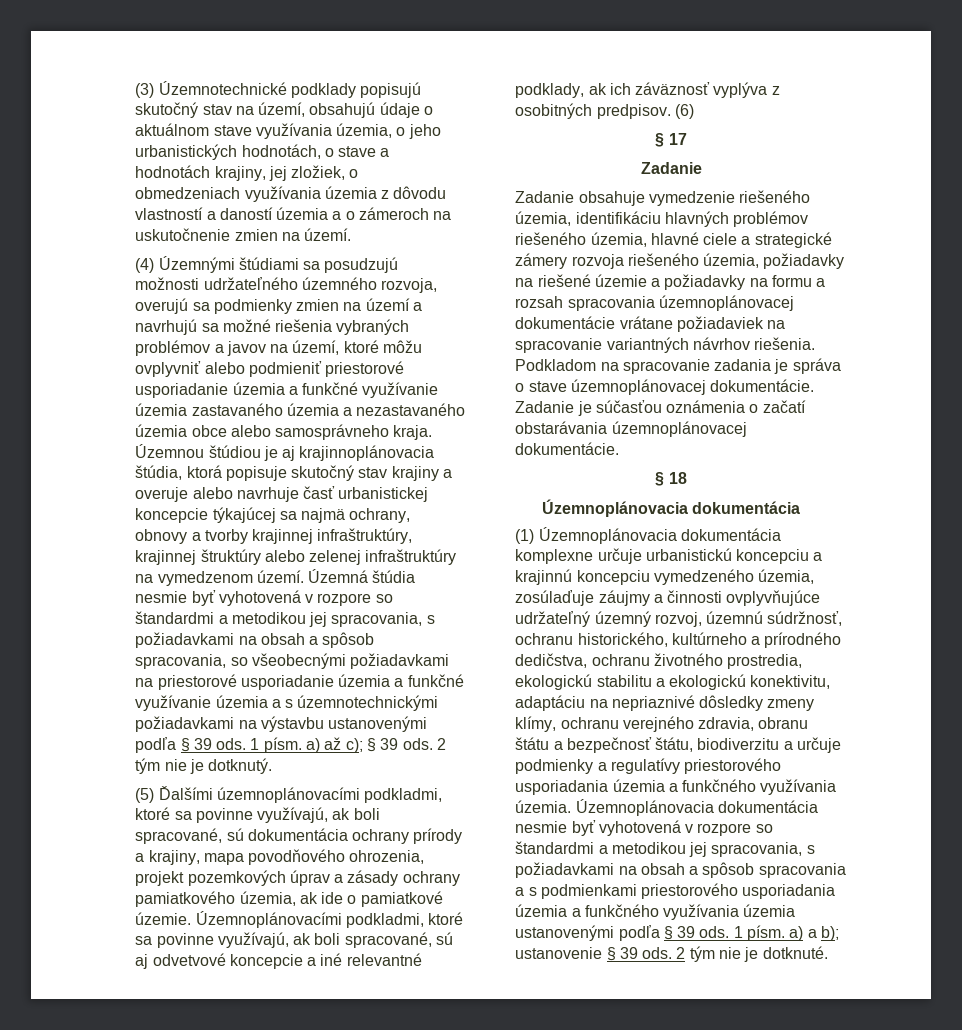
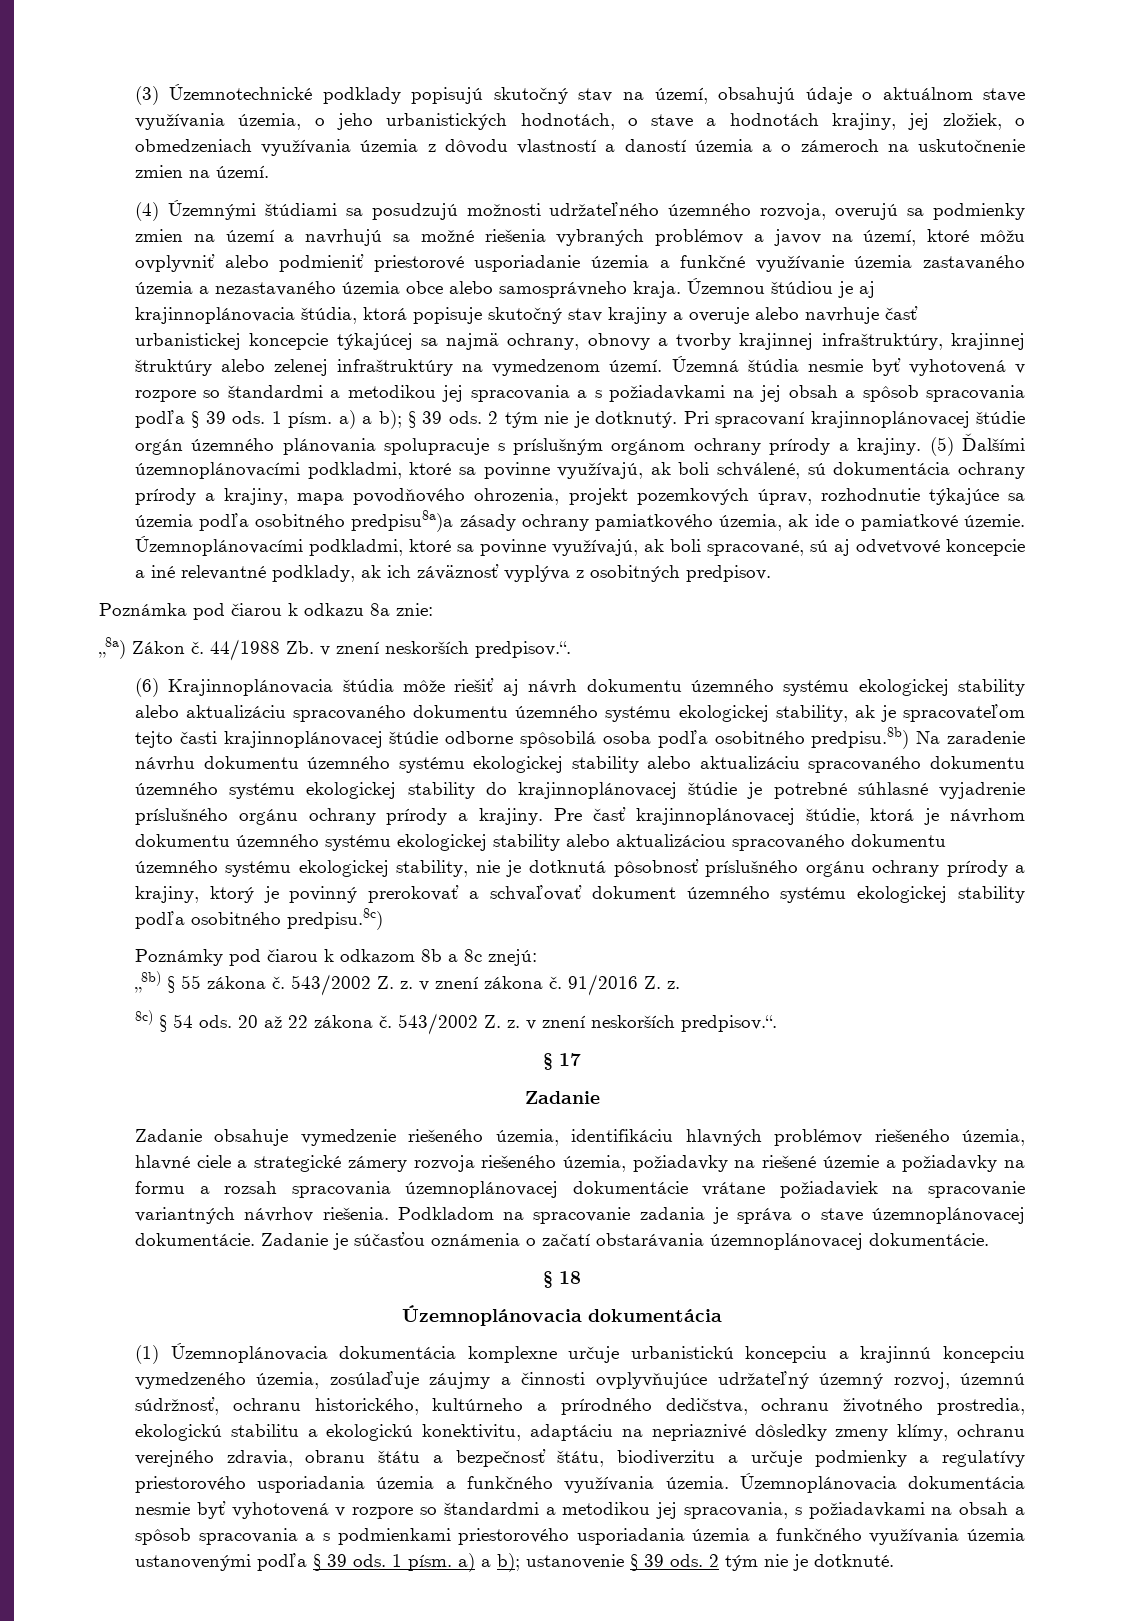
- Územná štúdia nesmie byť vyhotovená v rozpore so štandardmi a metodikou jej spracovania, s požiadavkami na obsah a spôsob spracovania, so všeobecnými požiadavkami na priestorové usporiadanie územia a funkčné využívanie územia a s územnotechnickými požiadavkami na výstavbu ustanovenými podľa § 39 ods. 1 písm. a) až c); § 39 ods.
+ Územná štúdia nesmie byť vyhotovená v rozpore so štandardmi a metodikou jej spracovania a s požiadavkami na jej obsah a spôsob spracovania podľa § 39 ods. 1 písm. a) a b); § 39 ods.
- 2 tým nie je dotknutý.
- (5) Ďalšími územnoplánovacími podkladmi, ktoré sa povinne využívajú, ak boli spracované, sú dokumentácia ochrany prírody a krajiny, mapa povodňového ohrozenia, projekt pozemkových úprav a zásady ochrany pamiatkového územia, ak ide o pamiatkové územie.
+ 2 tým nie je dotknutý. Pri spracovaní krajinnoplánovacej štúdie orgán územného plánovania spolupracuje s príslušným orgánom ochrany prírody a krajiny. (5) Ďalšími územnoplánovacími podkladmi, ktoré sa povinne využívajú, ak boli schválené, sú dokumentácia ochrany prírody a krajiny, mapa povodňového ohrozenia, projekt pozemkových úprav, rozhodnutie týkajúce sa územia podľa osobitného predpisu8a)a zásady ochrany pamiatkového územia, ak ide o pamiatkové územie.
- Územnoplánovacími podkladmi, ktoré sa povinne využívajú, ak boli spracované, sú aj odvetvové koncepcie a iné relevantné podklady, ak ich záväznosť vyplýva z osobitných predpisov. (6)
+ Územnoplánovacími podkladmi, ktoré sa povinne využívajú, ak boli spracované, sú aj odvetvové koncepcie a iné relevantné podklady, ak ich záväznosť vyplýva z osobitných predpisov.
+ Poznámka pod čiarou k odkazu 8a znie:
+ „8a) Zákon č. 44/1988 Zb. v znení neskorších predpisov.“.
+ (6) Krajinnoplánovacia štúdia môže riešiť aj návrh dokumentu územného systému ekologickej stability alebo aktualizáciu spracovaného dokumentu územného systému ekologickej stability, ak je spracovateľom tejto časti krajinnoplánovacej štúdie odborne spôsobilá osoba podľa osobitného predpisu.8b) Na zaradenie návrhu dokumentu územného systému ekologickej stability alebo aktualizáciu spracovaného dokumentu územného systému ekologickej stability do krajinnoplánovacej štúdie je potrebné súhlasné vyjadrenie príslušného orgánu ochrany prírody a krajiny. Pre časť krajinnoplánovacej štúdie, ktorá je návrhom dokumentu územného systému ekologickej stability alebo aktualizáciou spracovaného dokumentu územného systému ekologickej stability, nie je dotknutá pôsobnosť príslušného orgánu ochrany prírody a krajiny, ktorý je povinný prerokovať a schvaľovať dokument územného systému ekologickej stability podľa osobitného predpisu.8c)
+ Poznámky pod čiarou k odkazom 8b a 8c znejú:
+ „8b) § 55 zákona č. 543/2002 Z. z. v znení zákona č. 91/2016 Z. z.
+ 8c) § 54 ods. 20 až 22 zákona č. 543/2002 Z. z. v znení neskorších predpisov.“.

